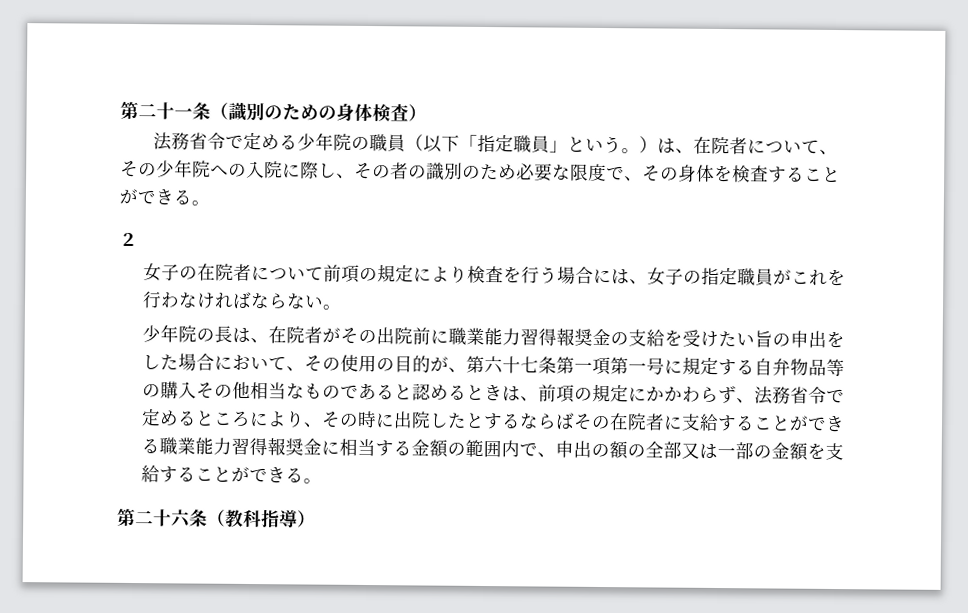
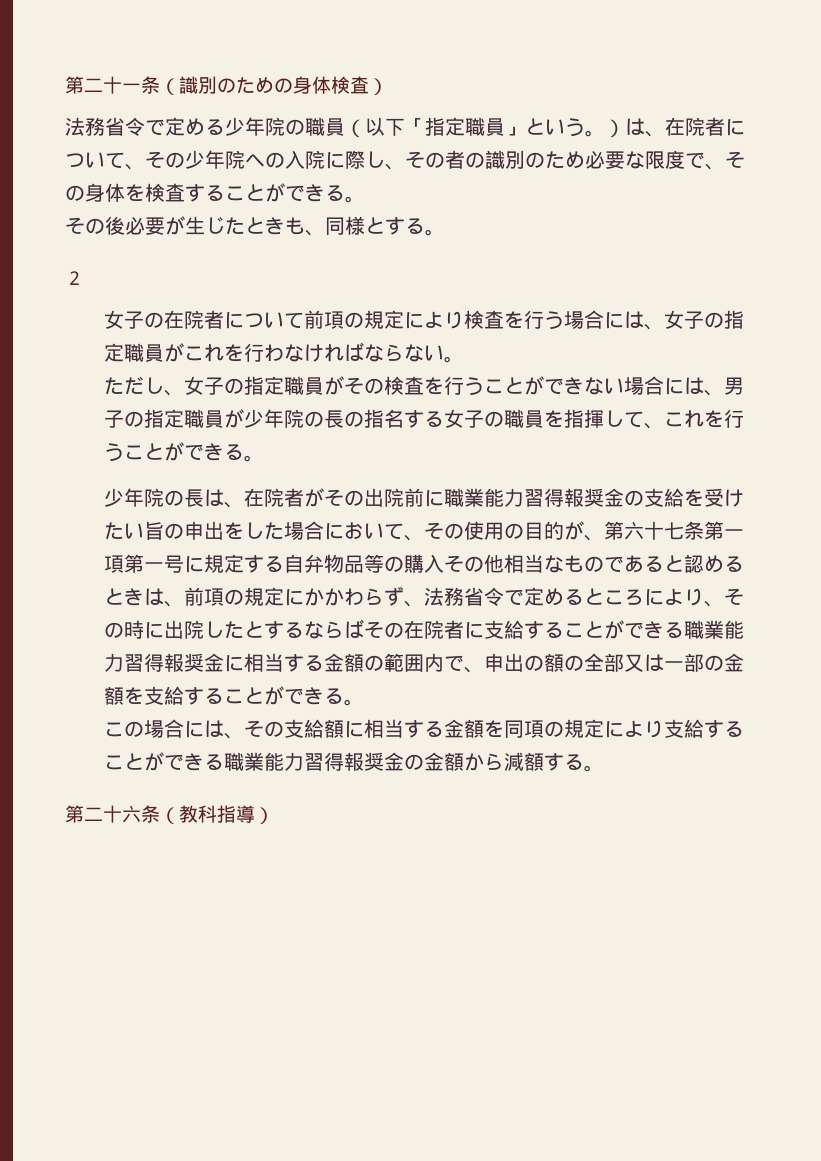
+ その後必要が生じたときも、同様とする。
+ ただし、女子の指定職員がその検査を行うことができない場合には、男子の指定職員が少年院の長の指名する女子の職員を指揮して、これを行うことができる。
+ この場合には、その支給額に相当する金額を同項の規定により支給することができる職業能力習得報奨金の金額から減額する。

